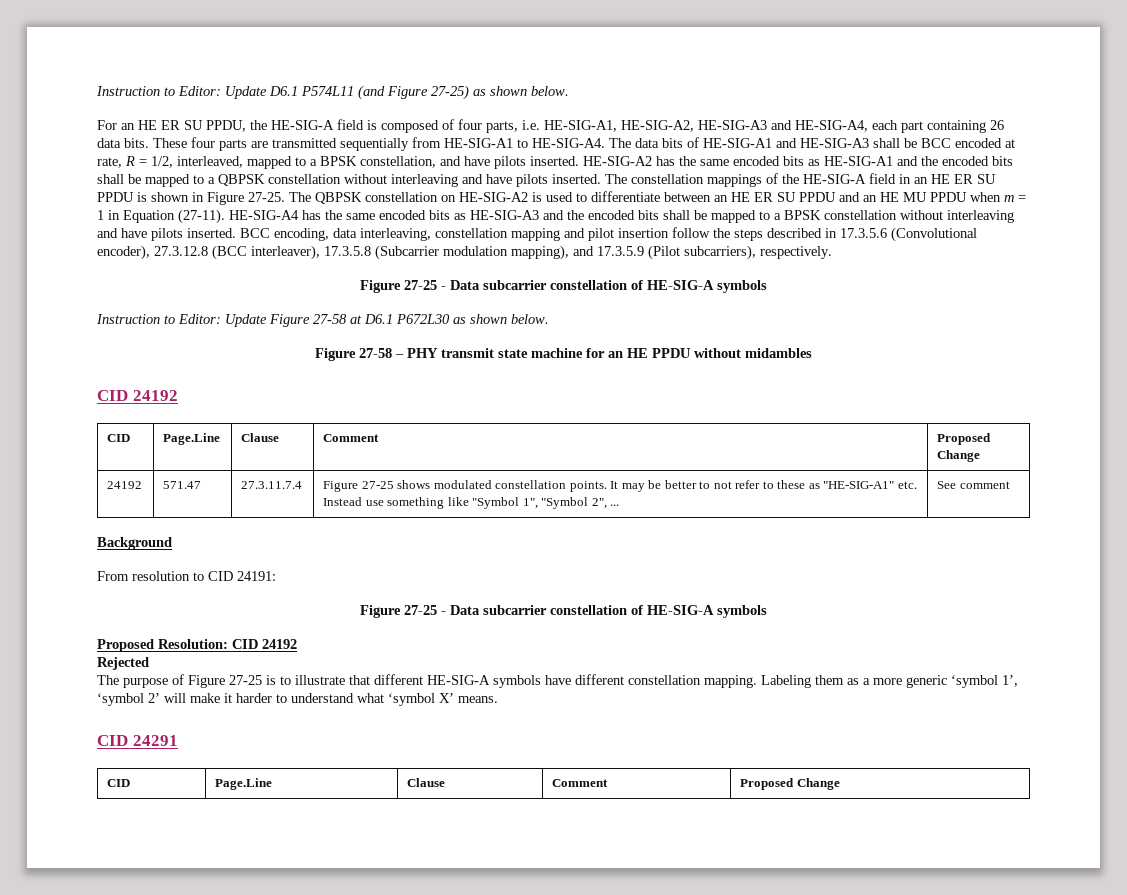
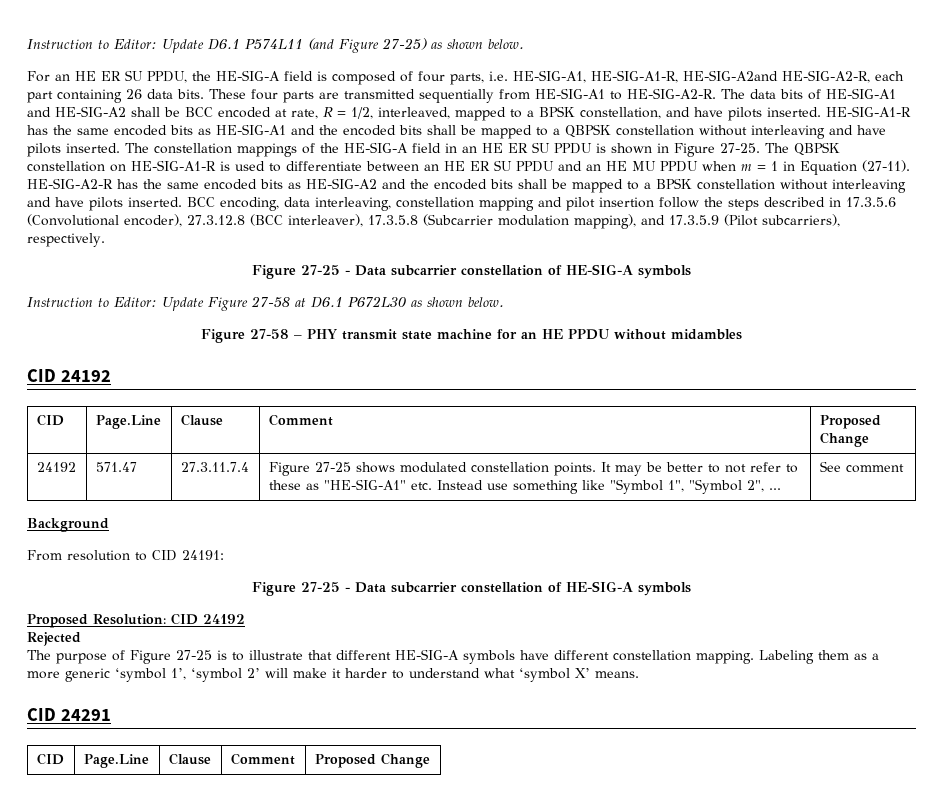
- For an HE ER SU PPDU, the HE-SIG-A field is composed of four parts, i.e. HE-SIG-A1, HE-SIG-A2, HE-SIG-A3 and HE-SIG-A4, each part containing 26 data bits.
+ For an HE ER SU PPDU, the HE-SIG-A field is composed of four parts, i.e. HE-SIG-A1, HE-SIG-A1-R, HE-SIG-A2and HE-SIG-A2-R, each part containing 26 data bits.
- These four parts are transmitted sequentially from HE-SIG-A1 to HE-SIG-A4.
+ These four parts are transmitted sequentially from HE-SIG-A1 to HE-SIG-A2-R.
- The data bits of HE-SIG-A1 and HE-SIG-A3 shall be BCC encoded at rate, R = 1/2, interleaved, mapped to a BPSK constellation, and have pilots inserted.
+ The data bits of HE-SIG-A1 and HE-SIG-A2 shall be BCC encoded at rate, R = 1/2, interleaved, mapped to a BPSK constellation, and have pilots inserted.
- HE-SIG-A2 has the same encoded bits as HE-SIG-A1 and the encoded bits shall be mapped to a QBPSK constellation without interleaving and have pilots inserted.
+ HE-SIG-A1-R has the same encoded bits as HE-SIG-A1 and the encoded bits shall be mapped to a QBPSK constellation without interleaving and have pilots inserted.
- The QBPSK constellation on HE-SIG-A2 is used to differentiate between an HE ER SU PPDU and an HE MU PPDU when m = 1 in Equation (27-11).
+ The QBPSK constellation on HE-SIG-A1-R is used to differentiate between an HE ER SU PPDU and an HE MU PPDU when m = 1 in Equation (27-11).
- HE-SIG-A4 has the same encoded bits as HE-SIG-A3 and the encoded bits shall be mapped to a BPSK constellation without interleaving and have pilots inserted.
+ HE-SIG-A2-R has the same encoded bits as HE-SIG-A2 and the encoded bits shall be mapped to a BPSK constellation without interleaving and have pilots inserted.

